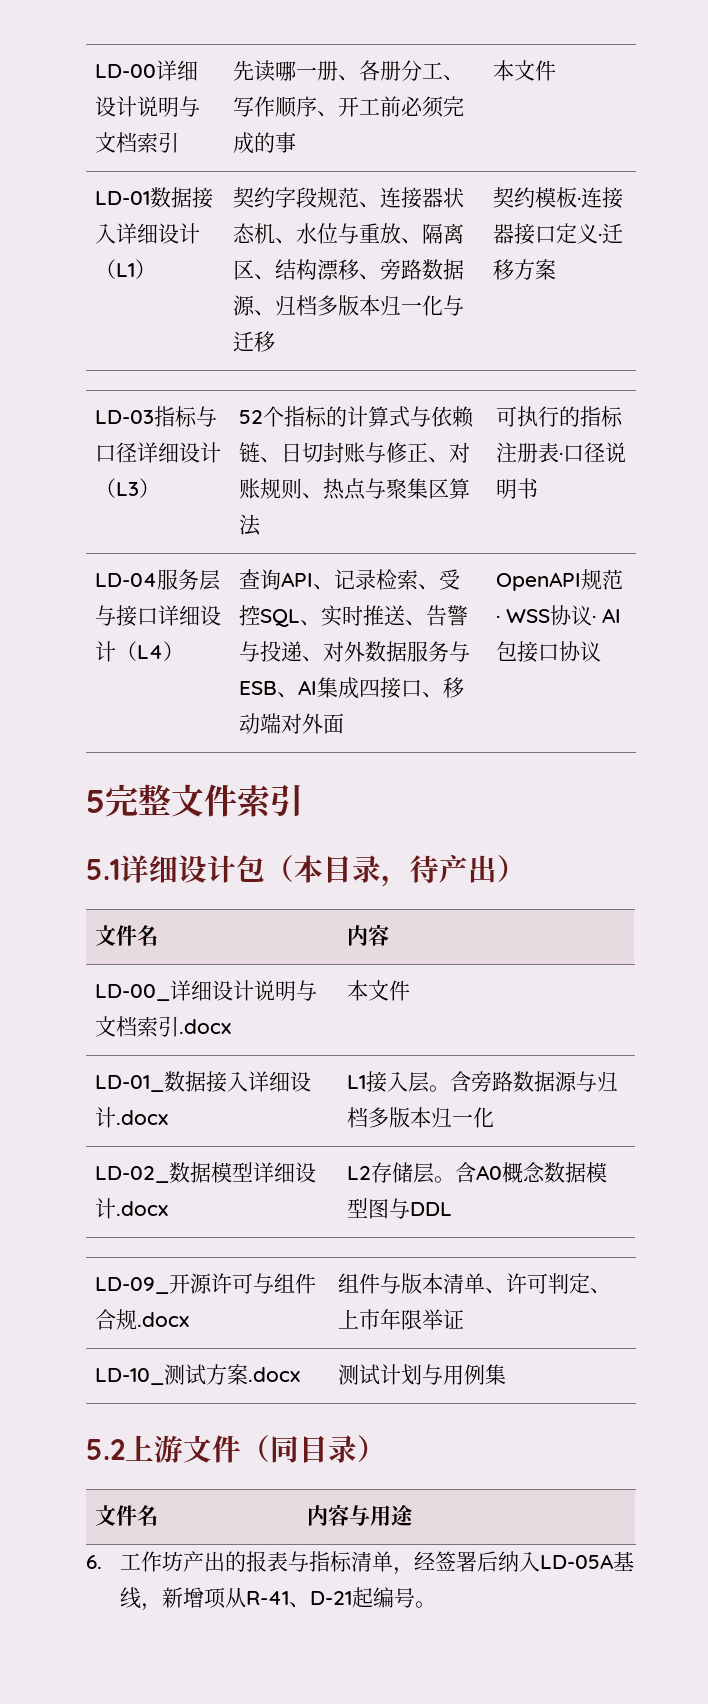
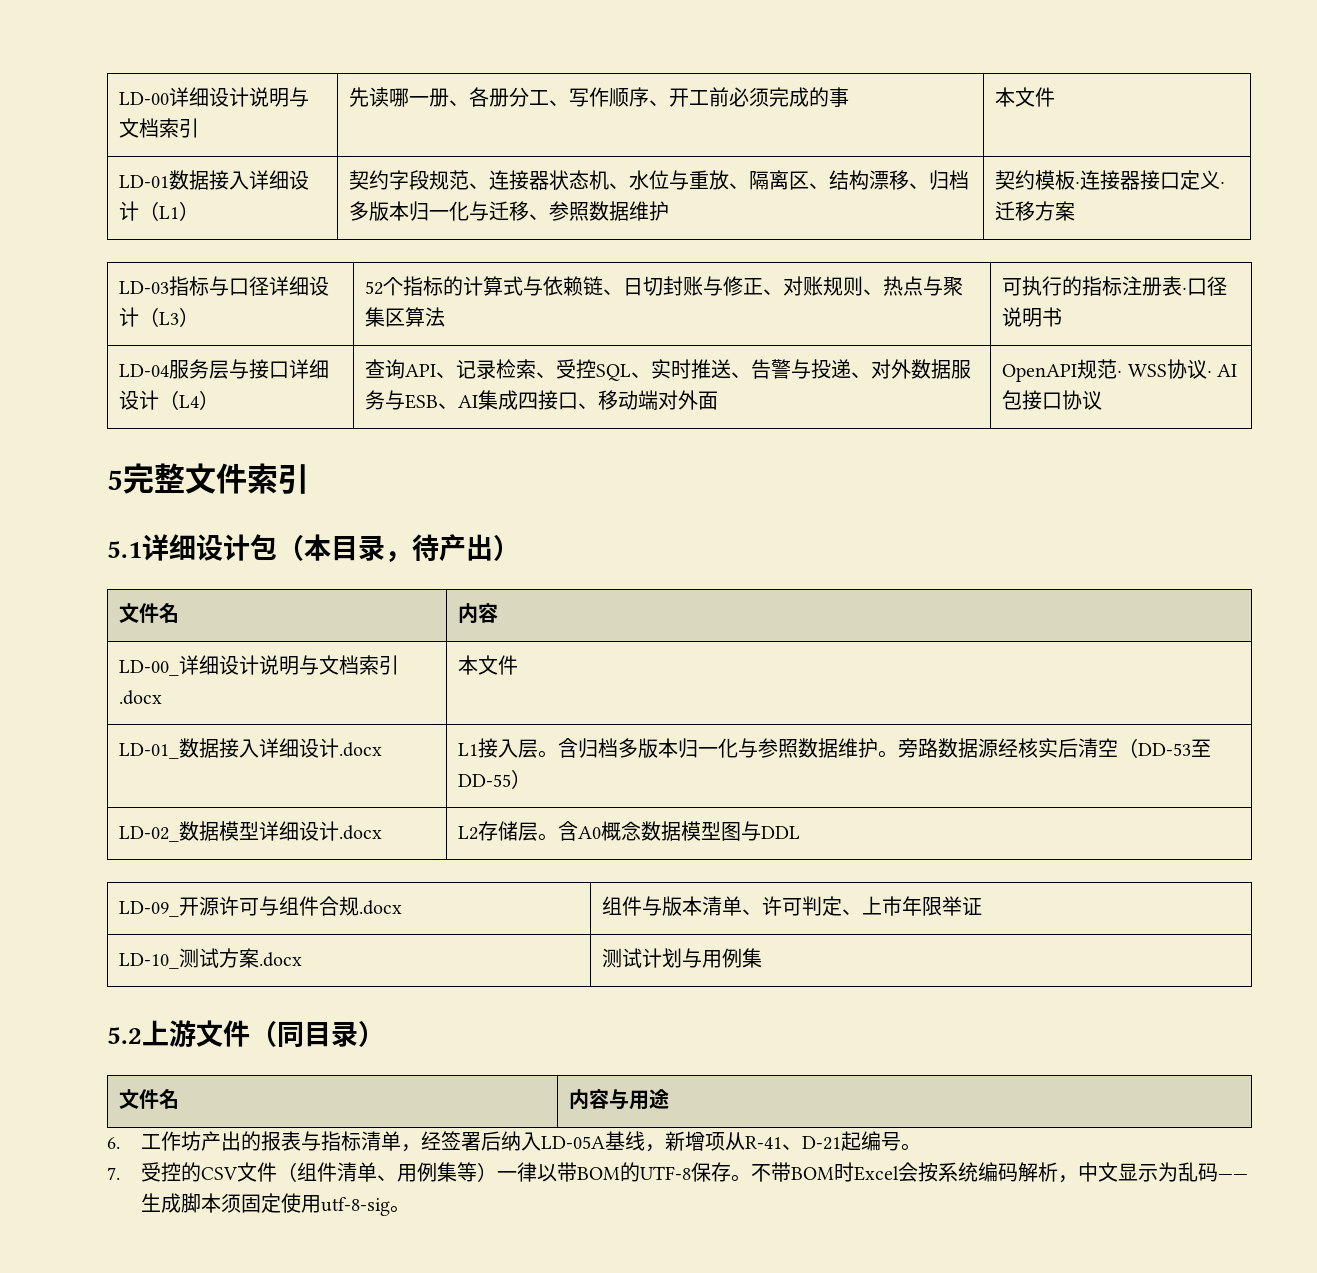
- LD-01数据接入详细设计（L1） | 契约字段规范、连接器状态机、水位与重放、隔离区、结构漂移、旁路数据源、归档多版本归一化与迁移 | 契约模板·连接器接口定义·迁移方案
+ LD-01数据接入详细设计（L1） | 契约字段规范、连接器状态机、水位与重放、隔离区、结构漂移、归档多版本归一化与迁移、参照数据维护 | 契约模板·连接器接口定义·迁移方案
- LD-01_数据接入详细设计.docx | L1接入层。含旁路数据源与归档多版本归一化
+ LD-01_数据接入详细设计.docx | L1接入层。含归档多版本归一化与参照数据维护。旁路数据源经核实后清空（DD-53至DD-55）
+ 7.受控的CSV文件（组件清单、用例集等）一律以带BOM的UTF-8保存。不带BOM时Excel会按系统编码解析，中文显示为乱码——生成脚本须固定使用utf-8-sig。

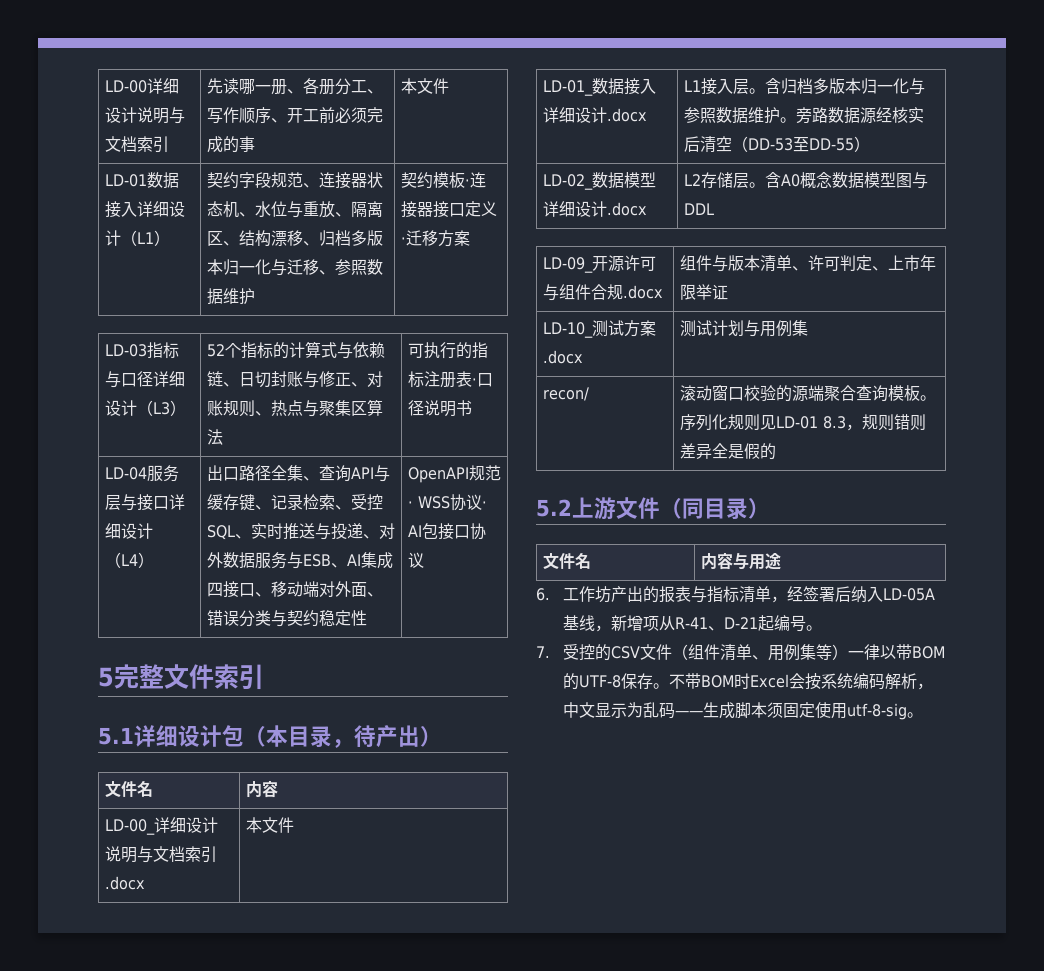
- 查询API、记录检索、受控SQL、实时推送、告警与投递、对外数据服务与ESB、AI集成四接口、移动端对外面
+ 出口路径全集、查询API与缓存键、记录检索、受控SQL、实时推送与投递、对外数据服务与ESB、AI集成四接口、移动端对外面、错误分类与契约稳定性
+ recon/ | 滚动窗口校验的源端聚合查询模板。序列化规则见LD-01 8.3，规则错则差异全是假的

